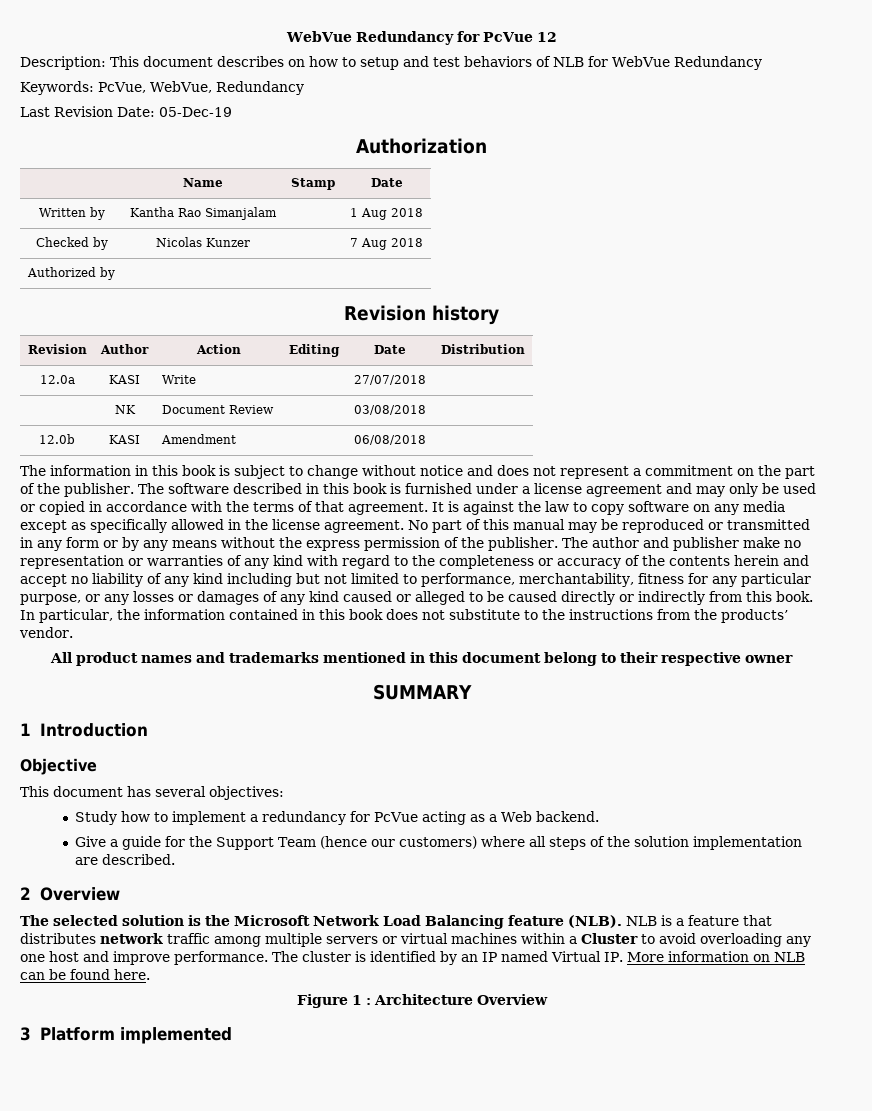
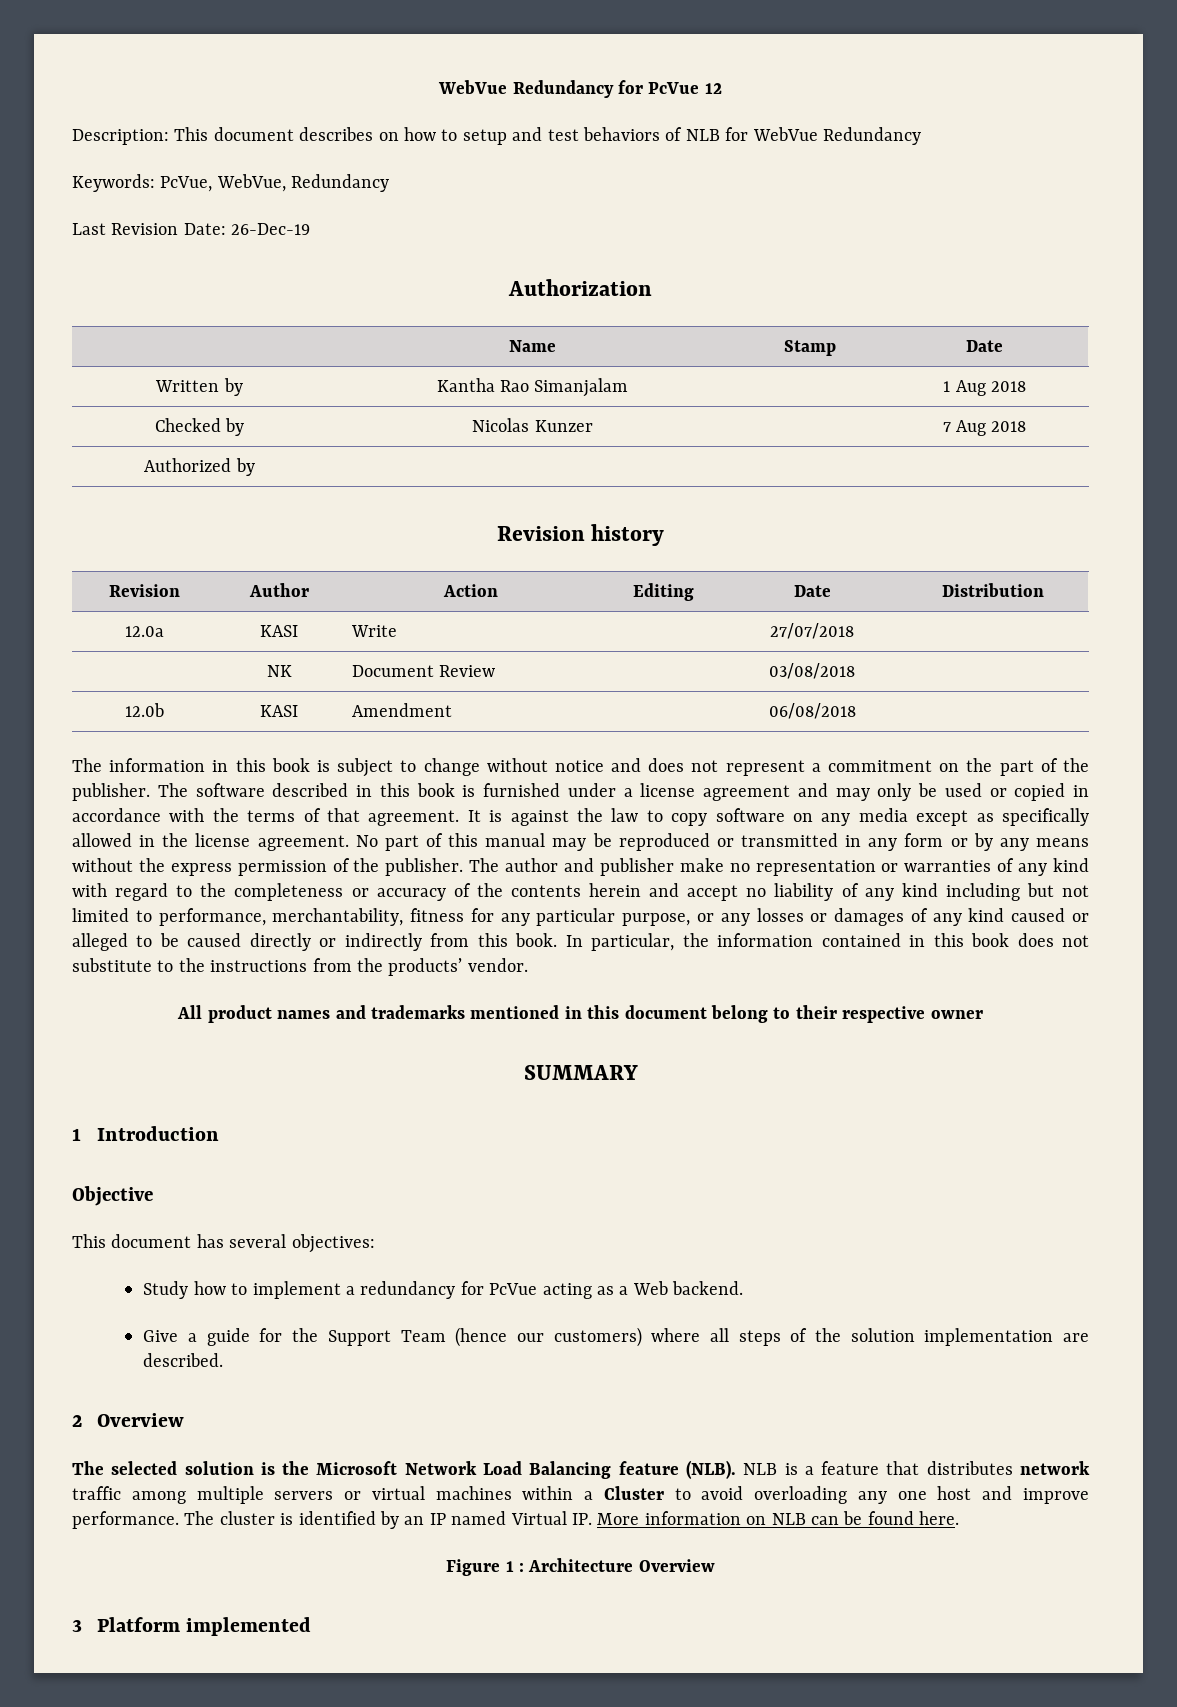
- Last Revision Date: 05-Dec-19
+ Last Revision Date: 26-Dec-19

